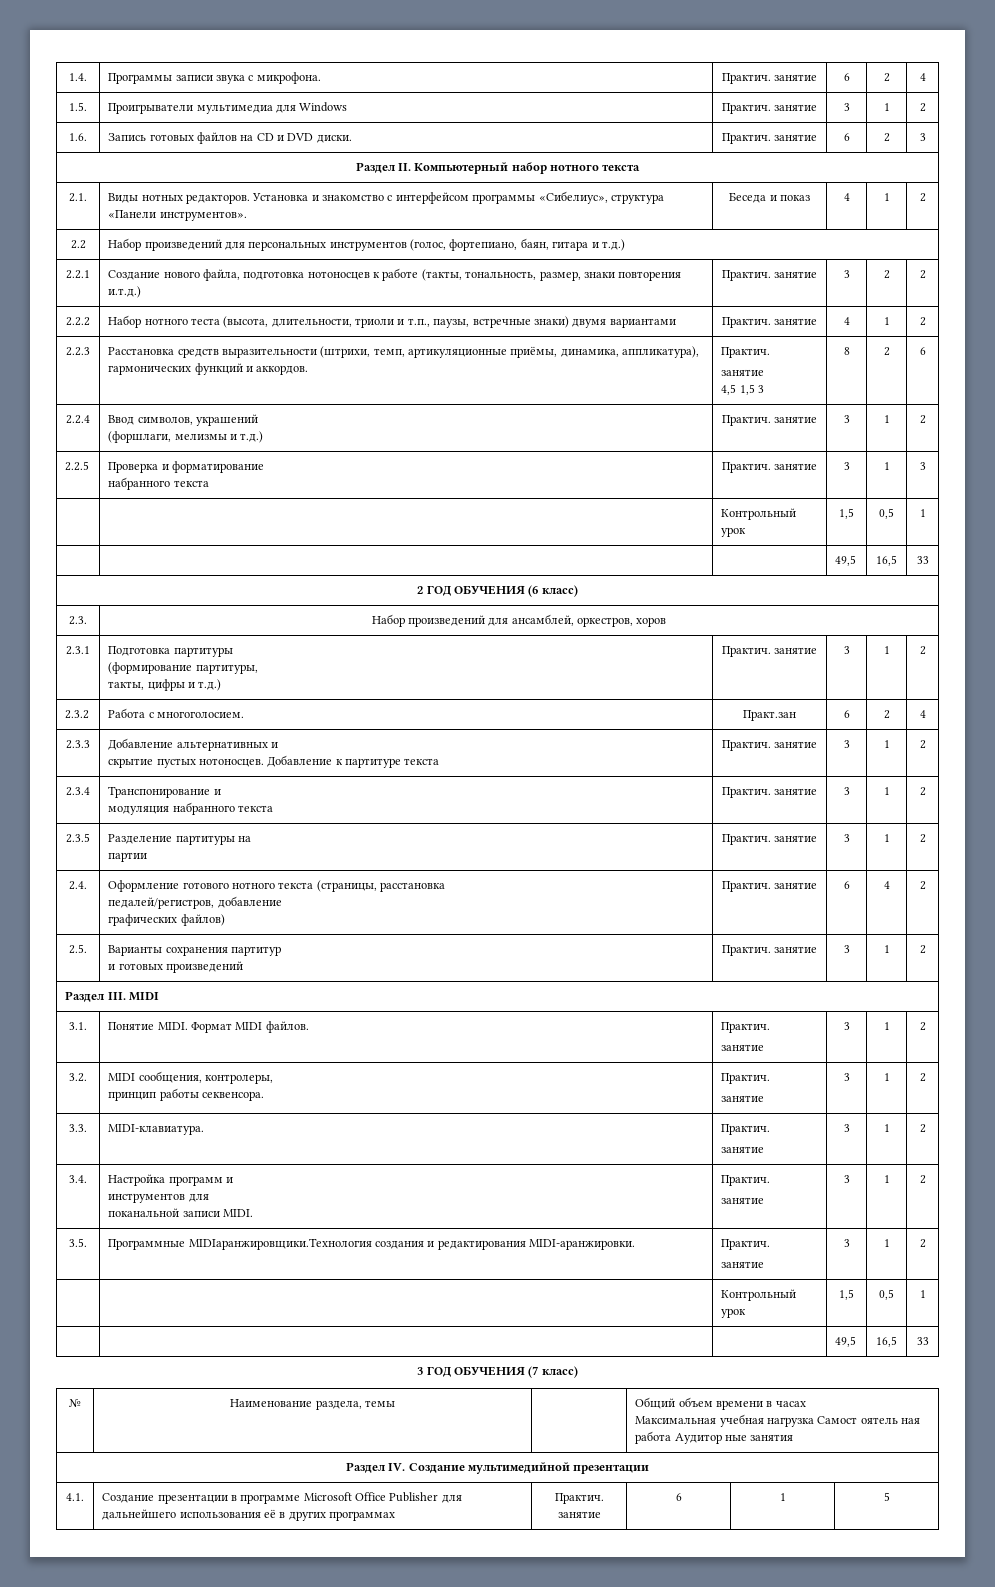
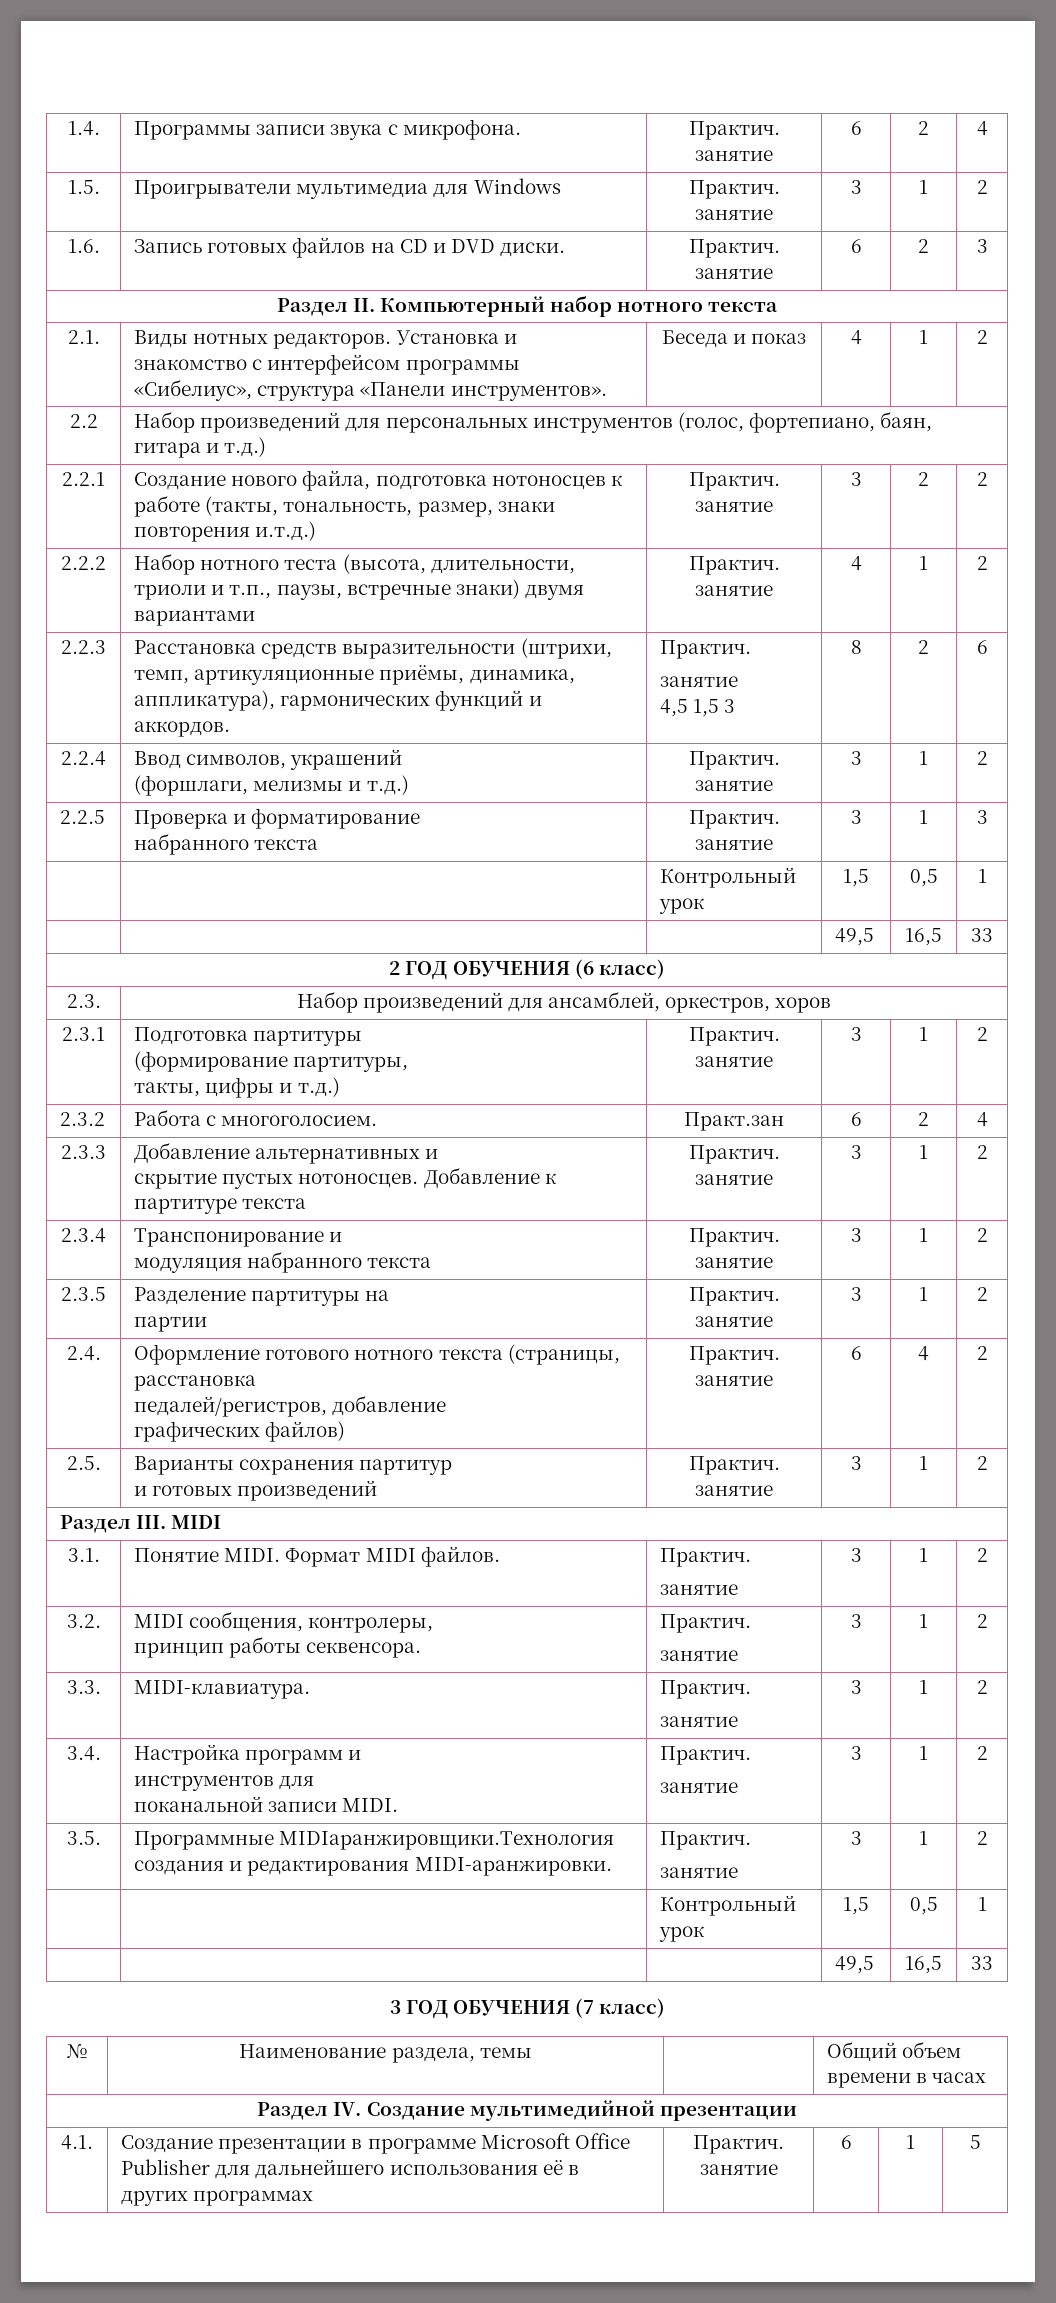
  № | Наименование раздела, темы | | Общий объем времени в часах
- Максимальная учебная нагрузка Самост оятель ная работа Аудитор ные занятия

